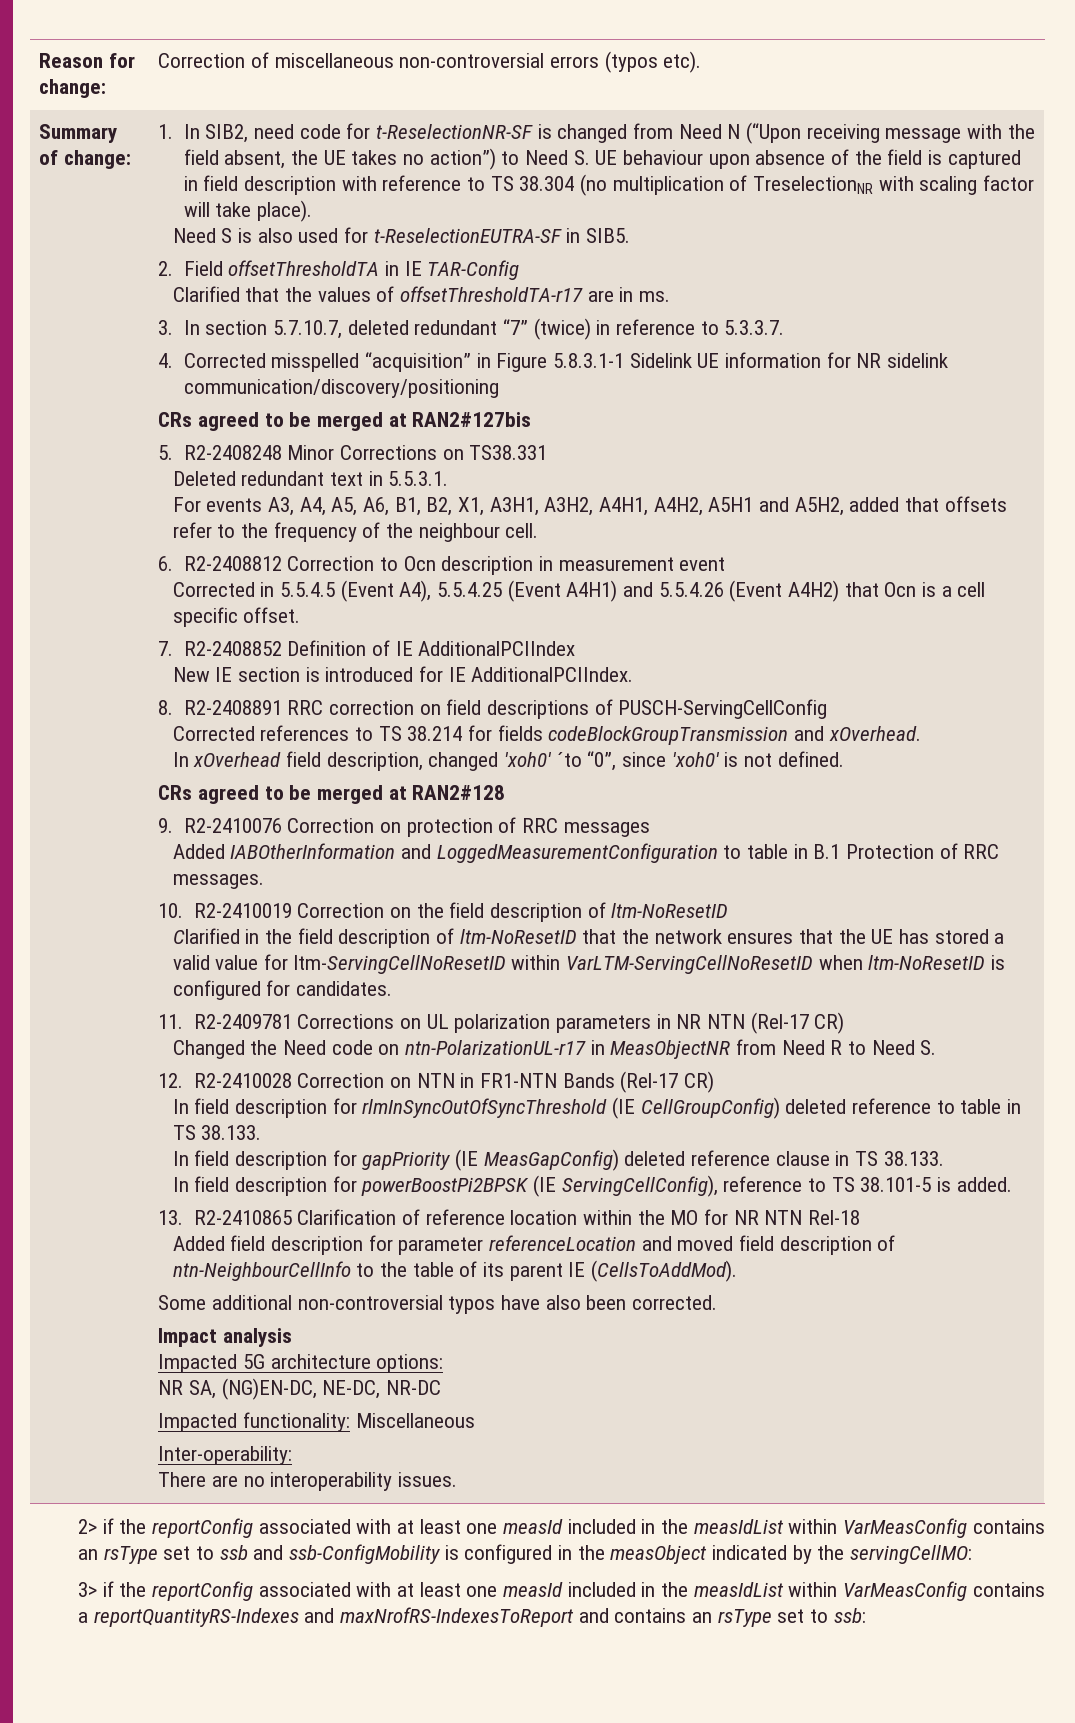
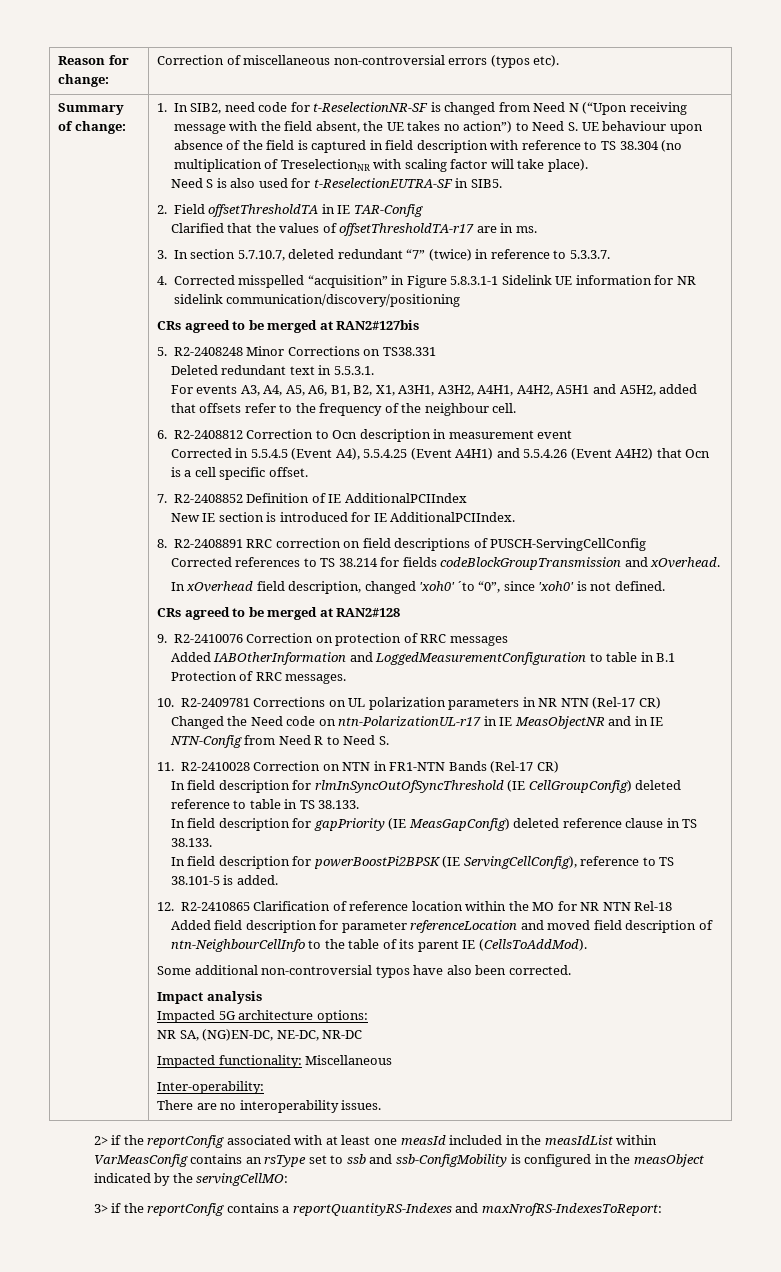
- 10. R2-2410019 Correction on the field description of ltm-NoResetID
- Clarified in the field description of ltm-NoResetID that the network ensures that the UE has stored a valid value for ltm-ServingCellNoResetID within VarLTM-ServingCellNoResetID when ltm-NoResetID is configured for candidates.
- 11. R2-2409781 Corrections on UL polarization parameters in NR NTN (Rel-17 CR)
+ 10. R2-2409781 Corrections on UL polarization parameters in NR NTN (Rel-17 CR)
- Changed the Need code on ntn-PolarizationUL-r17 in MeasObjectNR from Need R to Need S.
+ Changed the Need code on ntn-PolarizationUL-r17 in IE MeasObjectNR and in IE NTN-Config from Need R to Need S.
- 12. R2-2410028 Correction on NTN in FR1-NTN Bands (Rel-17 CR)
+ 11. R2-2410028 Correction on NTN in FR1-NTN Bands (Rel-17 CR)
- 13. R2-2410865 Clarification of reference location within the MO for NR NTN Rel-18
+ 12. R2-2410865 Clarification of reference location within the MO for NR NTN Rel-18
- 3> if the reportConfig associated with at least one measId included in the measIdList within VarMeasConfig contains a reportQuantityRS-Indexes and maxNrofRS-IndexesToReport and contains an rsType set to ssb:
+ 3> if the reportConfig contains a reportQuantityRS-Indexes and maxNrofRS-IndexesToReport:

